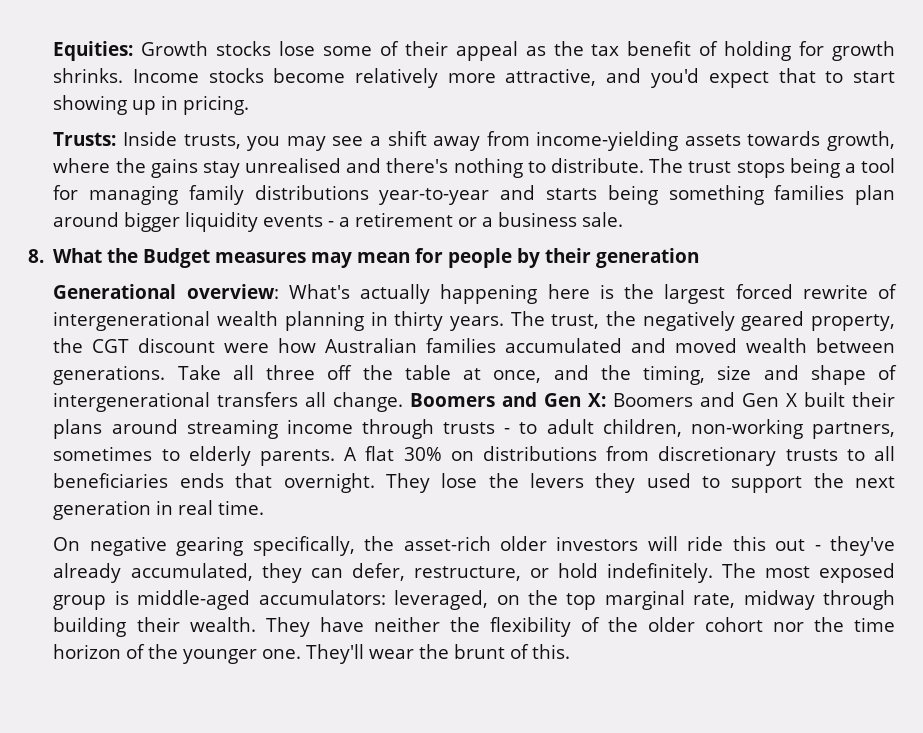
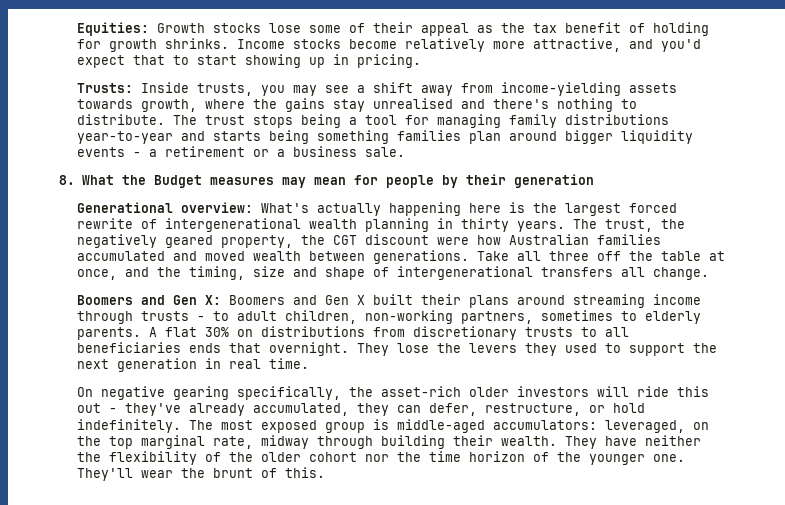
- Take all three off the table at once, and the timing, size and shape of intergenerational transfers all change. Boomers and Gen X: Boomers and Gen X built their plans around streaming income through trusts - to adult children, non-working partners, sometimes to elderly parents.
+ Take all three off the table at once, and the timing, size and shape of intergenerational transfers all change.
+ Boomers and Gen X: Boomers and Gen X built their plans around streaming income through trusts - to adult children, non-working partners, sometimes to elderly parents.

